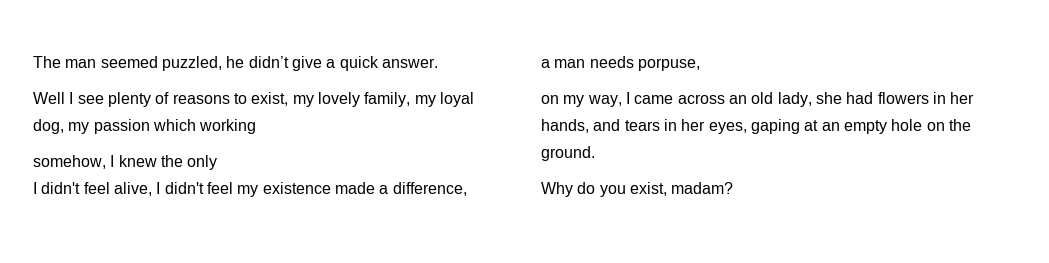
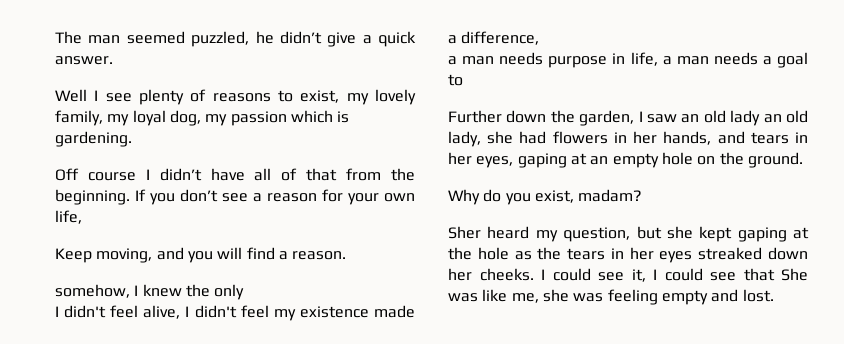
- Well I see plenty of reasons to exist, my lovely family, my loyal dog, my passion which working
+ Well I see plenty of reasons to exist, my lovely family, my loyal dog, my passion which is gardening.
+ Off course I didn’t have all of that from the beginning. If you don’t see a reason for your own life,
+ Keep moving, and you will find a reason.
- a man needs porpuse,
- on my way, I came across an old lady, she had flowers in her hands, and tears in her eyes, gaping at an empty hole on the ground.
+ a man needs purpose in life, a man needs a goal to
+ Further down the garden, I saw an old lady an old lady, she had flowers in her hands, and tears in her eyes, gaping at an empty hole on the ground.
+ Sher heard my question, but she kept gaping at the hole as the tears in her eyes streaked down her cheeks. I could see it, I could see that She was like me, she was feeling empty and lost.

